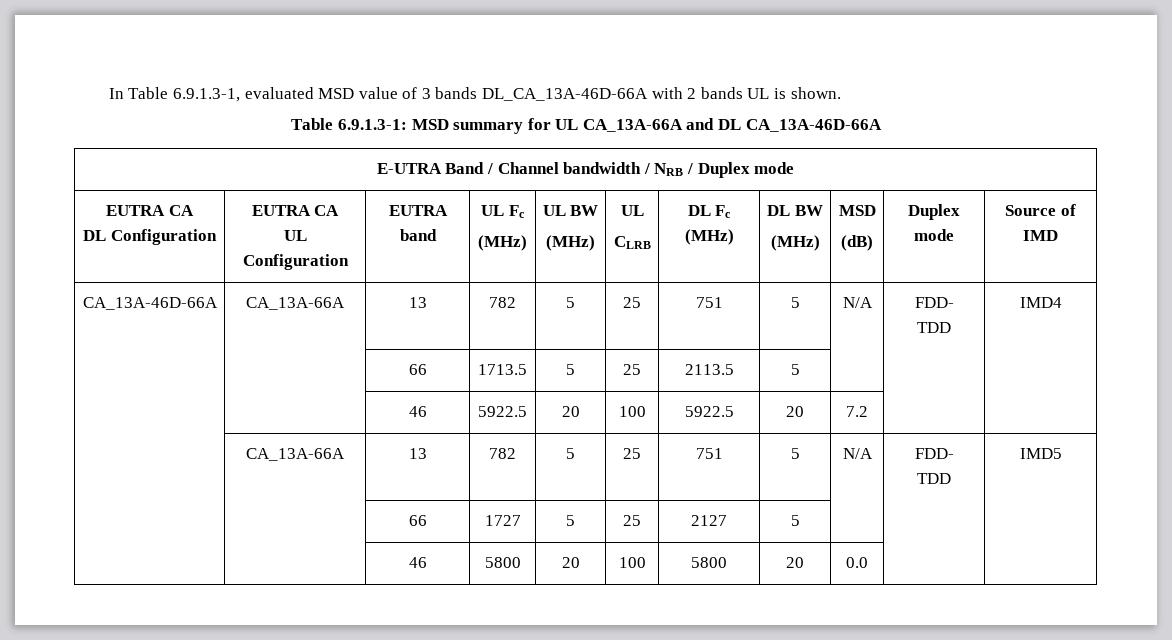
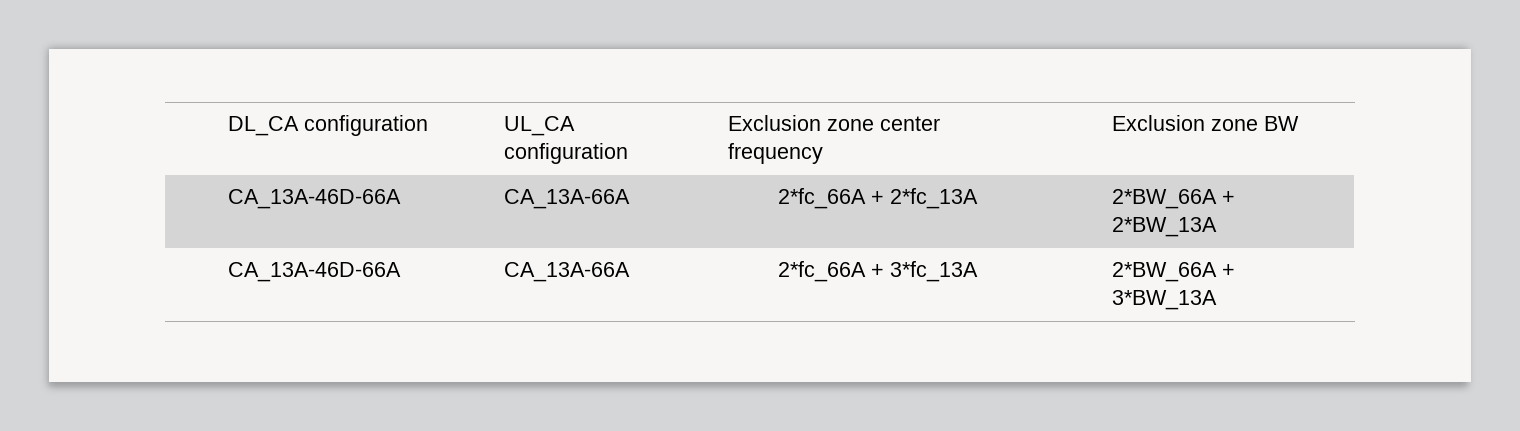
- In Table 6.9.1.3-1, evaluated MSD value of 3 bands DL_CA_13A-46D-66A with 2 bands UL is shown.
- Table 6.9.1.3-1: MSD summary for UL CA_13A-66A and DL CA_13A-46D-66A
- E-UTRA Band / Channel bandwidth / NRB / Duplex mode
- EUTRA CA
- DL Configuration | EUTRA CA
- UL Configuration | EUTRA band | UL Fc
- (MHz) | UL BW
- (MHz) | UL
- CLRB | DL Fc (MHz) | DL BW
- (MHz) | MSD
- (dB) | Duplex mode | Source of IMD
- CA_13A-46D-66A | CA_13A-66A | 13 | 782 | 5 | 25 | 751 | 5 | N/A | FDD-
- TDD | IMD4
- | | 66 | 1713.5 | 5 | 25 | 2113.5 | 5 | | |
- | | 46 | 5922.5 | 20 | 100 | 5922.5 | 20 | 7.2 | |
- | CA_13A-66A | 13 | 782 | 5 | 25 | 751 | 5 | N/A | FDD-
- TDD | IMD5
- | | 66 | 1727 | 5 | 25 | 2127 | 5 | | |
- | | 46 | 5800 | 20 | 100 | 5800 | 20 | 0.0 | |
+ DL_CA configuration | UL_CA configuration | Exclusion zone center frequency | Exclusion zone BW
+ CA_13A-46D-66A | CA_13A-66A | 2*fc_66A + 2*fc_13A | 2*BW_66A + 2*BW_13A
+ CA_13A-46D-66A | CA_13A-66A | 2*fc_66A + 3*fc_13A | 2*BW_66A + 3*BW_13A

